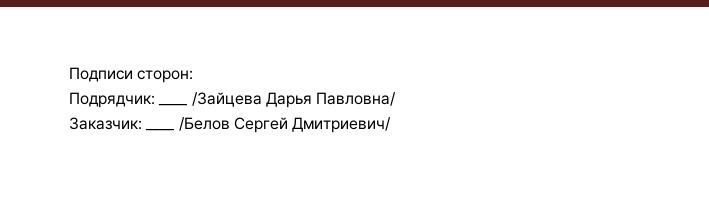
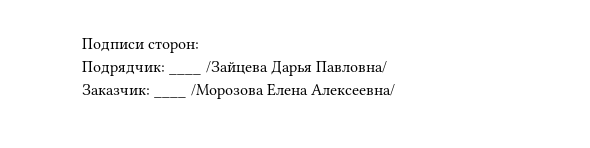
- Заказчик: ____ /Белов Сергей Дмитриевич/
+ Заказчик: ____ /Морозова Елена Алексеевна/

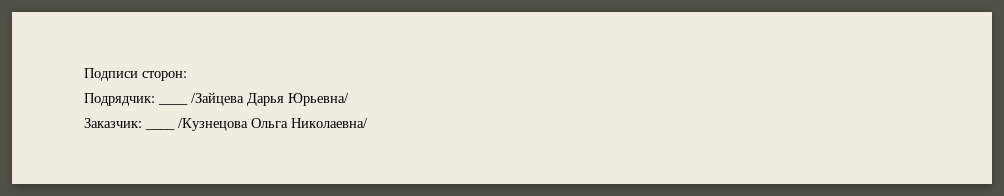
- Подрядчик: ____ /Зайцева Дарья Павловна/
+ Подрядчик: ____ /Зайцева Дарья Юрьевна/
- Заказчик: ____ /Морозова Елена Алексеевна/
+ Заказчик: ____ /Кузнецова Ольга Николаевна/

